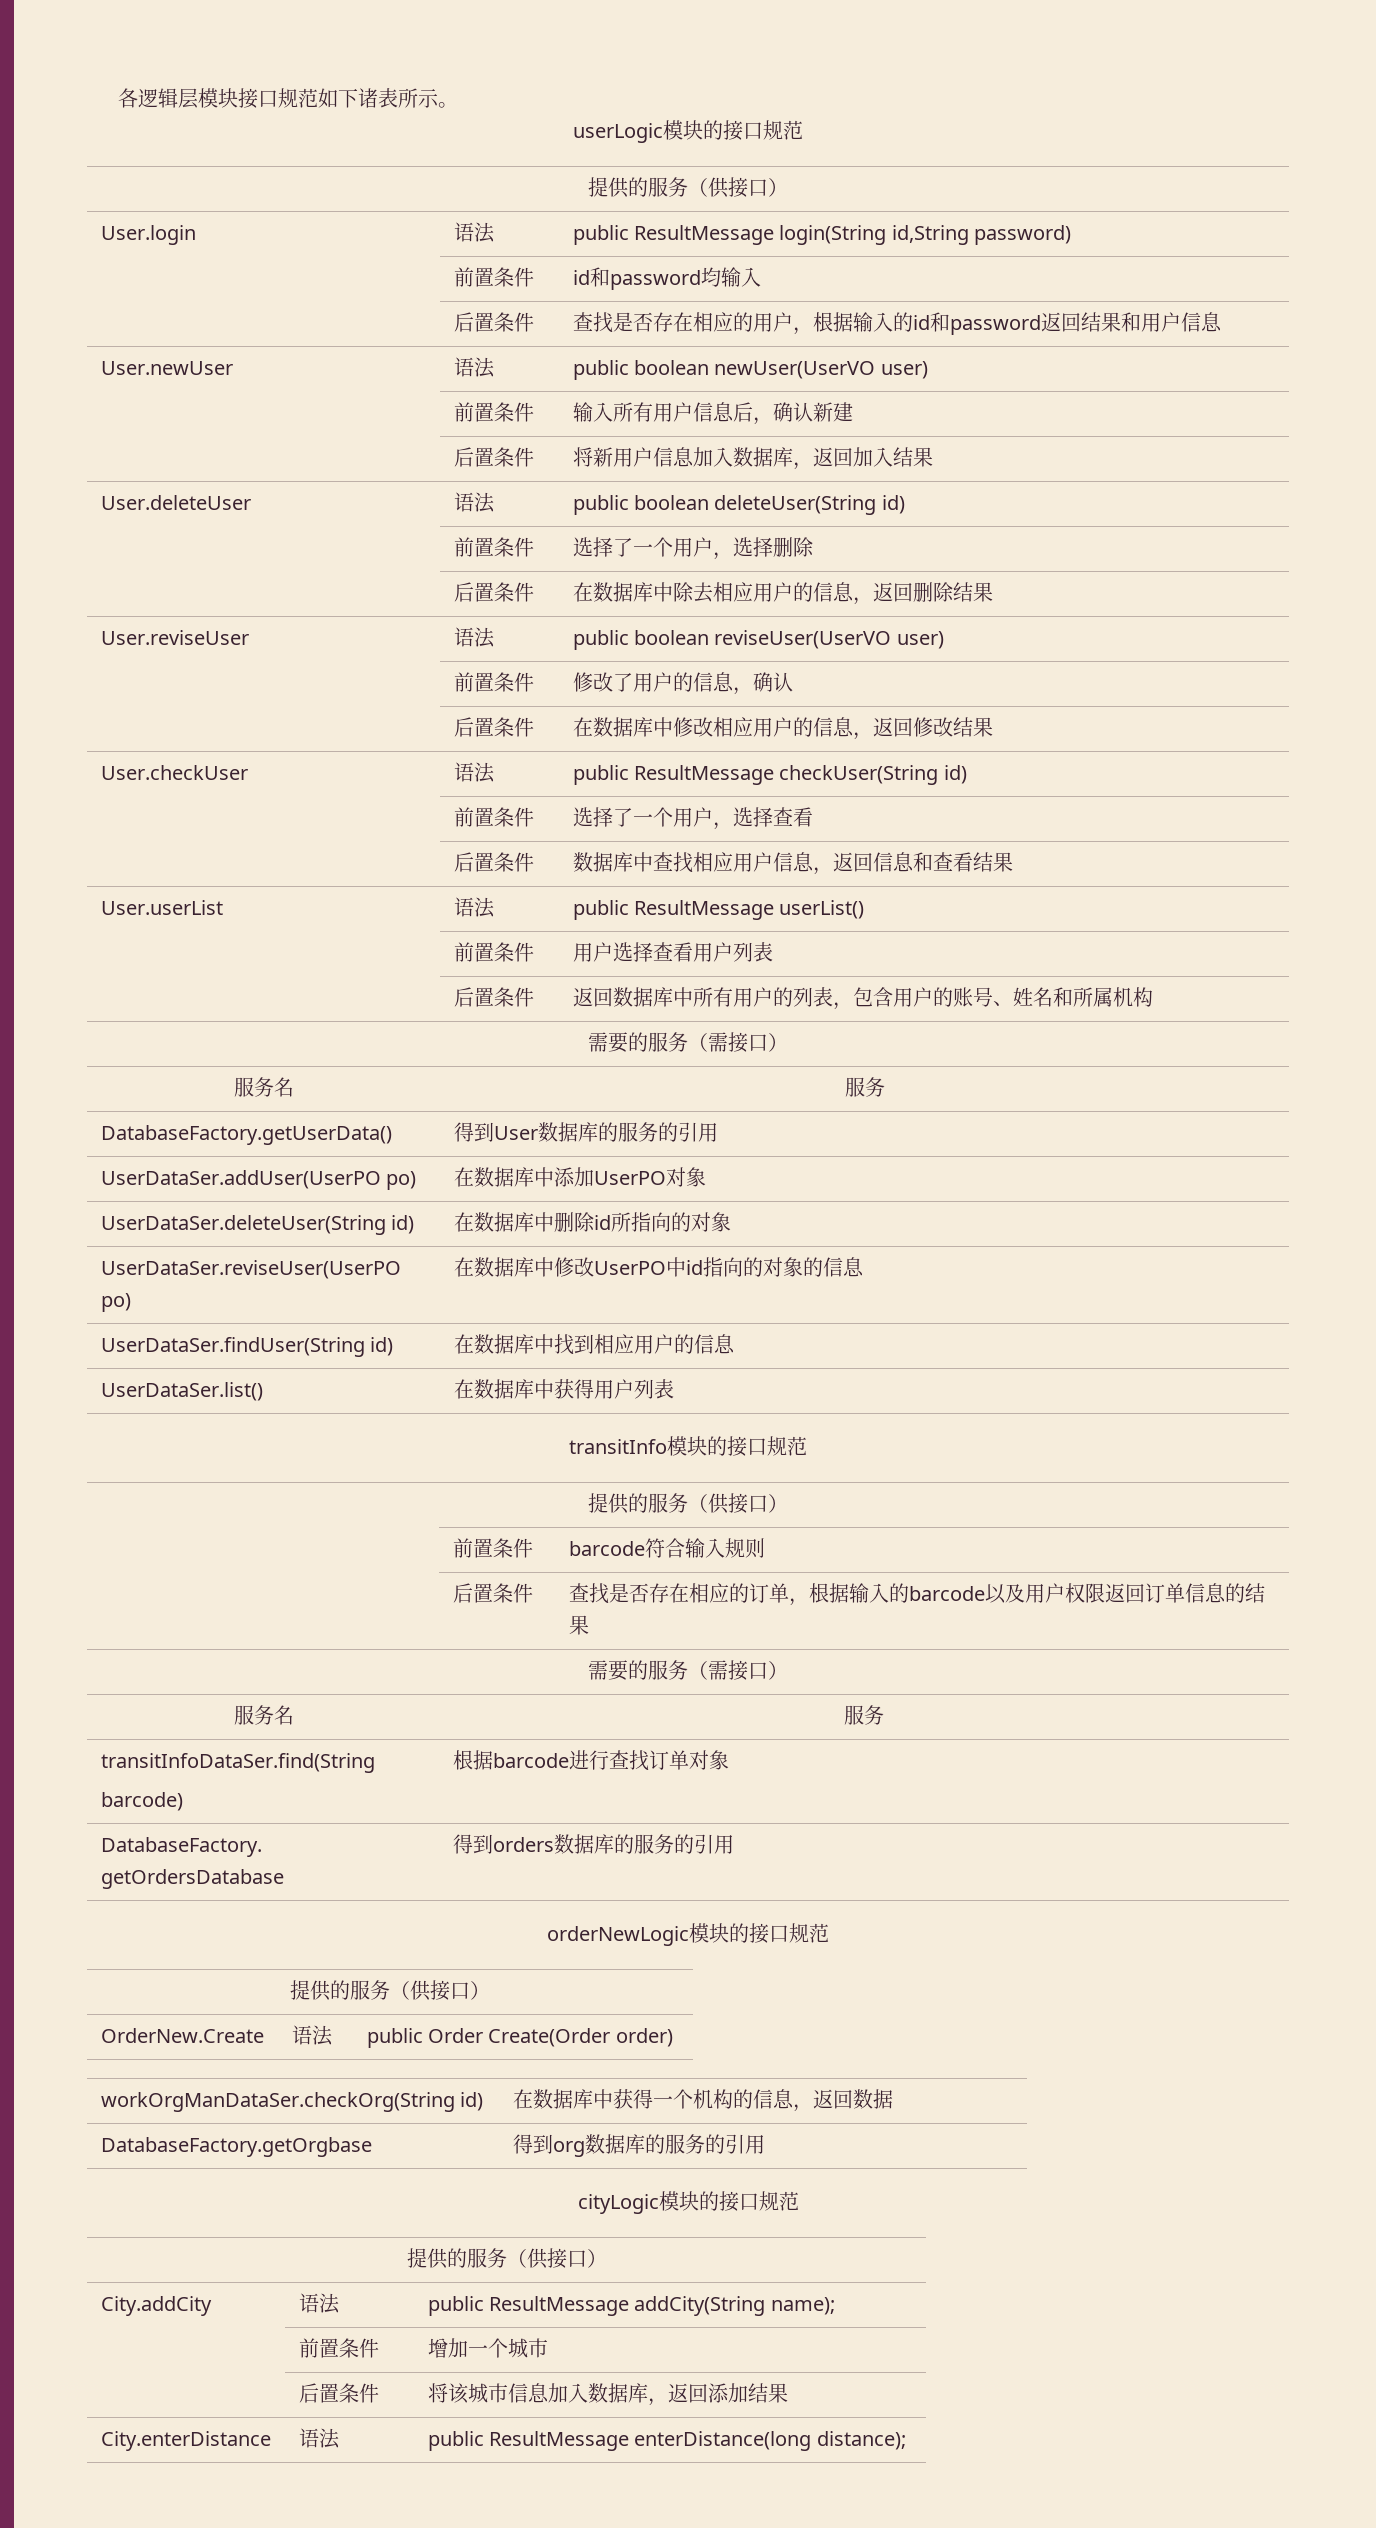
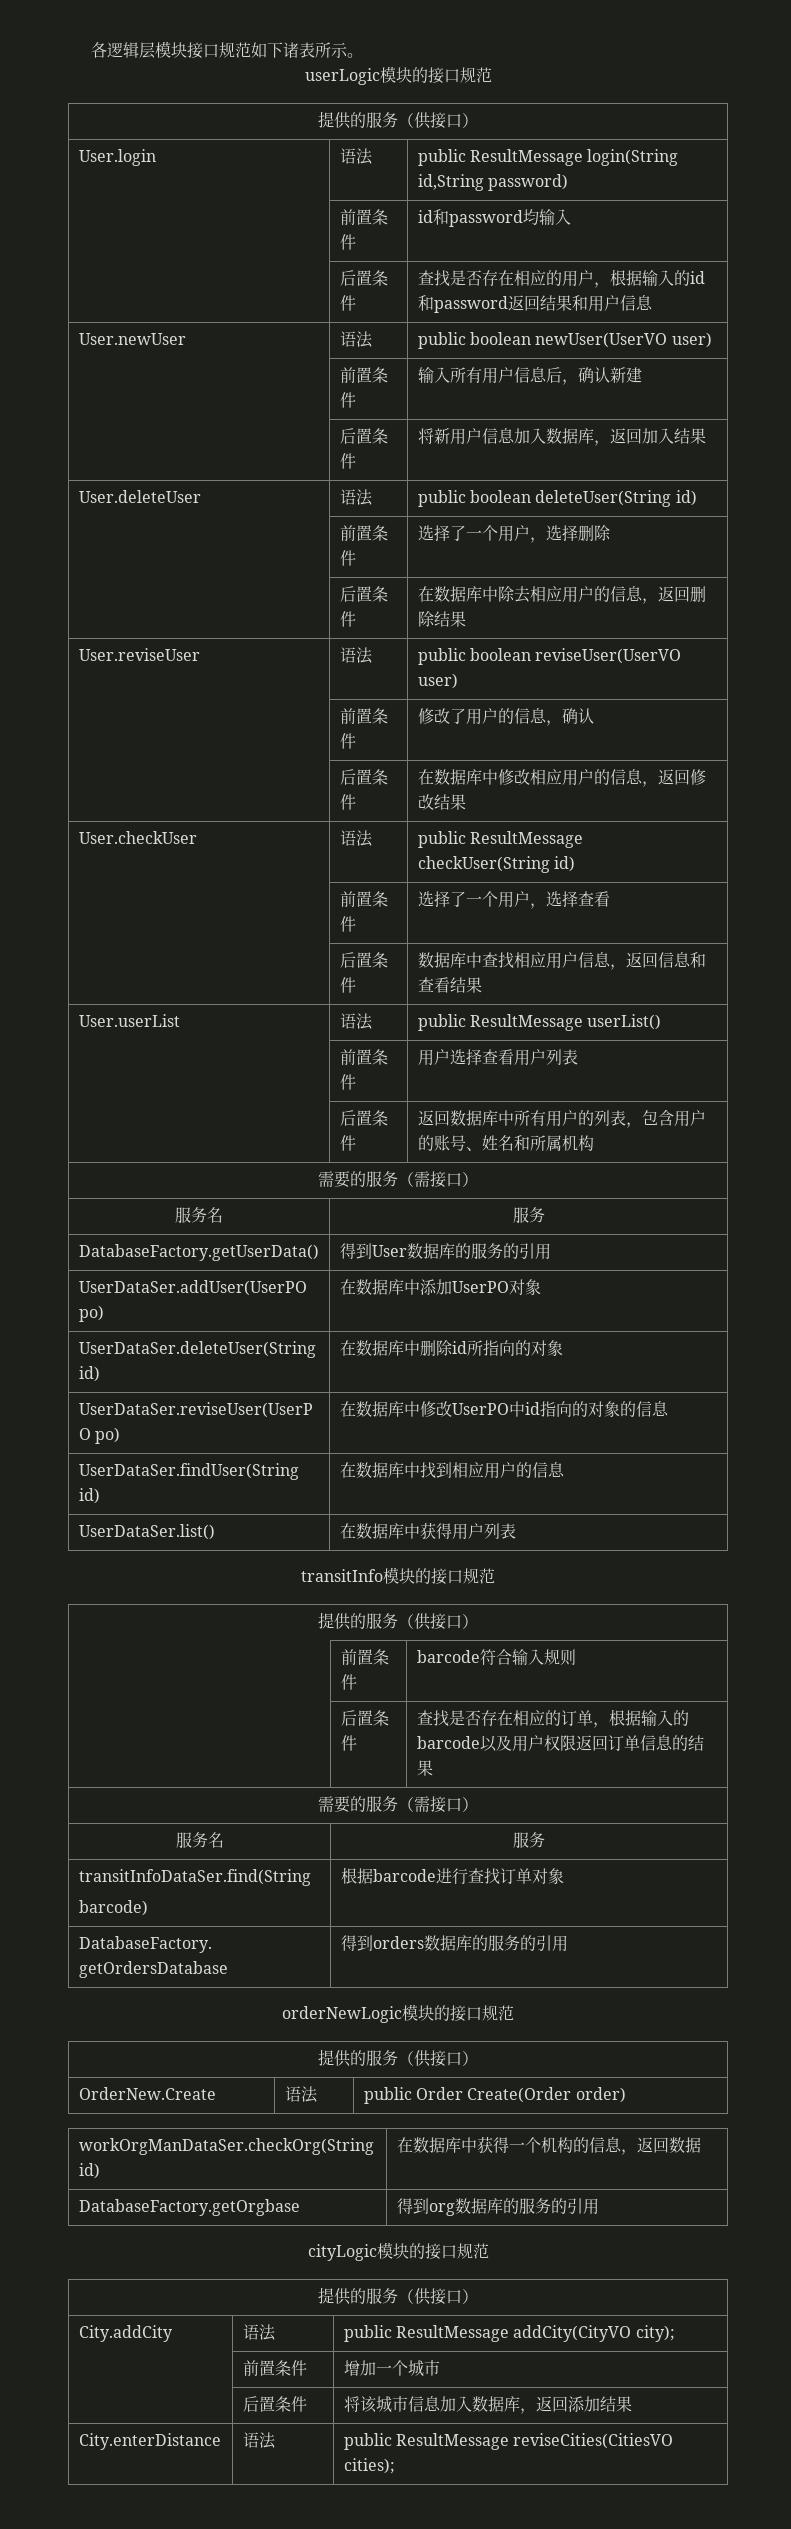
- City.addCity | 语法 | public ResultMessage addCity(String name);
+ City.addCity | 语法 | public ResultMessage addCity(CityVO city);
- City.enterDistance | 语法 | public ResultMessage enterDistance(long distance);
+ City.enterDistance | 语法 | public ResultMessage reviseCities(CitiesVO cities);

